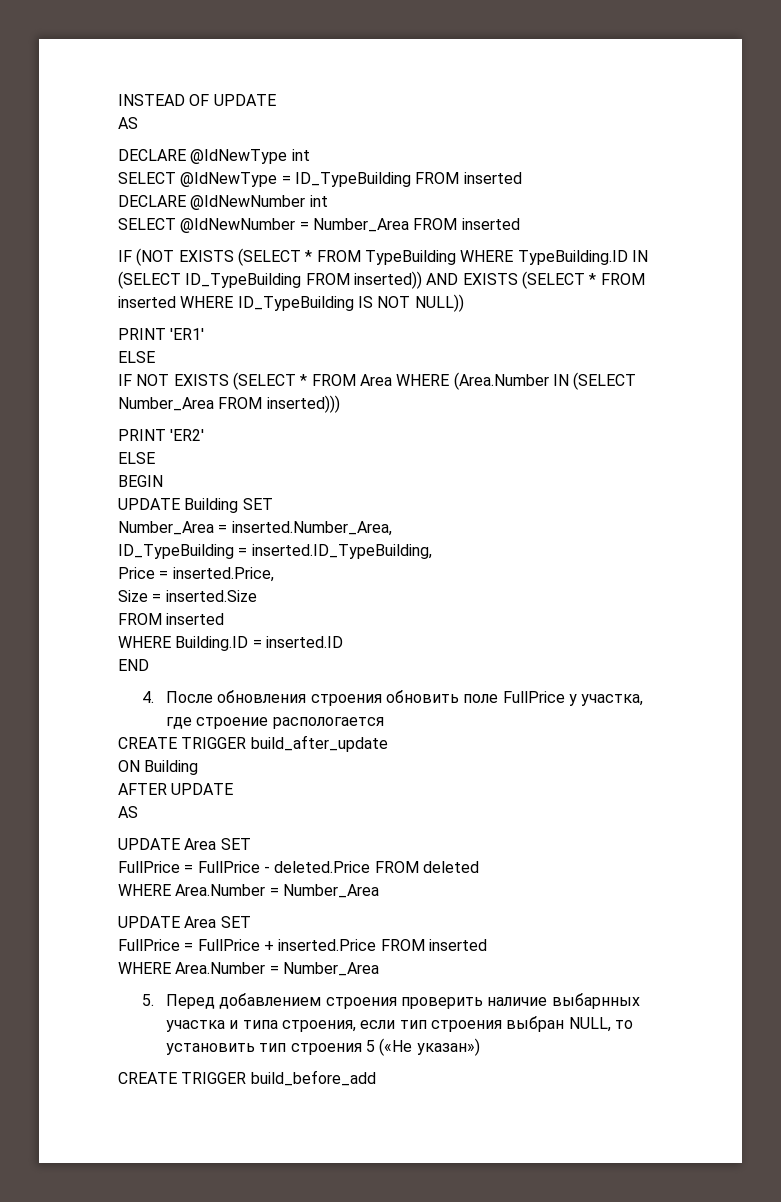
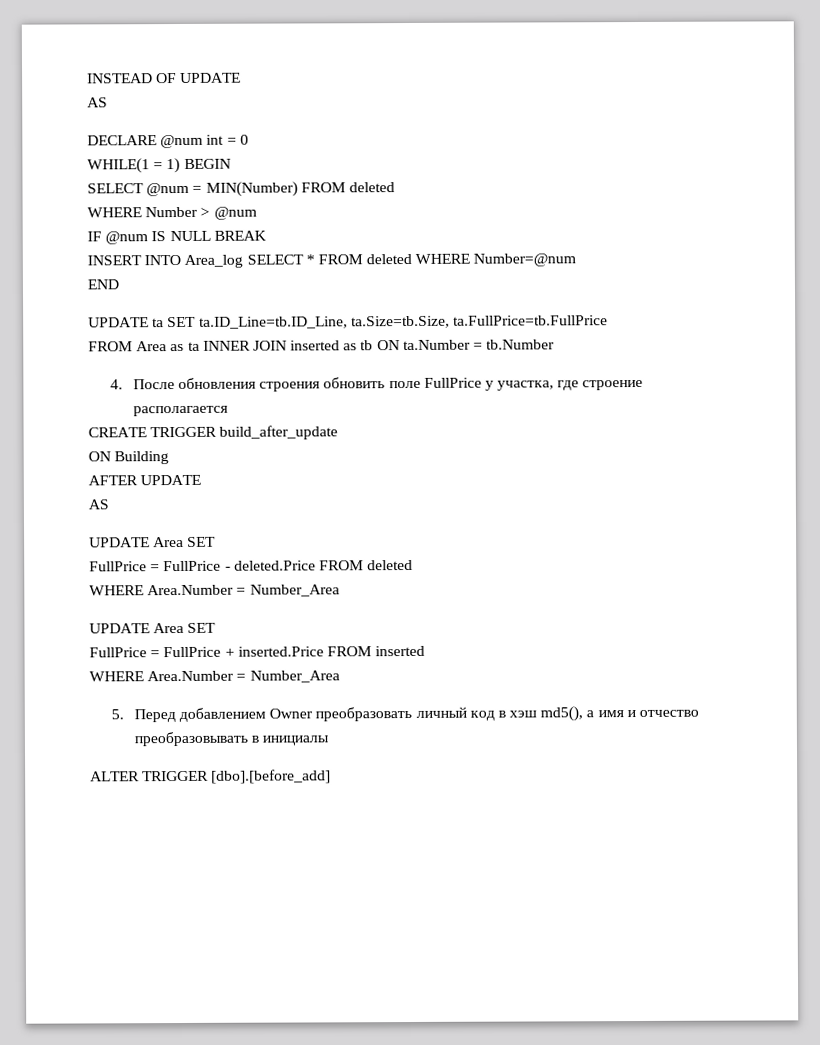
- DECLARE @IdNewType int
- SELECT @IdNewType = ID_TypeBuilding FROM inserted
- DECLARE @IdNewNumber int
- SELECT @IdNewNumber = Number_Area FROM inserted
- IF (NOT EXISTS (SELECT * FROM TypeBuilding WHERE TypeBuilding.ID IN (SELECT ID_TypeBuilding FROM inserted)) AND EXISTS (SELECT * FROM inserted WHERE ID_TypeBuilding IS NOT NULL))
- PRINT 'ER1'
- ELSE
- IF NOT EXISTS (SELECT * FROM Area WHERE (Area.Number IN (SELECT Number_Area FROM inserted)))
- PRINT 'ER2'
- ELSE
- BEGIN
- UPDATE Building SET
- Number_Area = inserted.Number_Area,
- ID_TypeBuilding = inserted.ID_TypeBuilding,
- Price = inserted.Price,
- Size = inserted.Size
- FROM inserted
- WHERE Building.ID = inserted.ID
+ DECLARE @num int = 0
+ WHILE(1 = 1) BEGIN
+ SELECT @num = MIN(Number) FROM deleted
+ WHERE Number > @num
+ IF @num IS NULL BREAK
+ INSERT INTO Area_log SELECT * FROM deleted WHERE Number=@num
  END
+ UPDATE ta SET ta.ID_Line=tb.ID_Line, ta.Size=tb.Size, ta.FullPrice=tb.FullPrice
+ FROM Area as ta INNER JOIN inserted as tb ON ta.Number = tb.Number
- 4. После обновления строения обновить поле FullPrice у участка, где строение распологается
+ 4. После обновления строения обновить поле FullPrice у участка, где строение располагается
- 5. Перед добавлением строения проверить наличие выбарнных участка и типа строения, если тип строения выбран NULL, то установить тип строения 5 («Не указан»)
- CREATE TRIGGER build_before_add
+ 5. Перед добавлением Owner преобразовать личный код в хэш md5(), а имя и отчество преобразовывать в инициалы
+ ALTER TRIGGER [dbo].[before_add]

